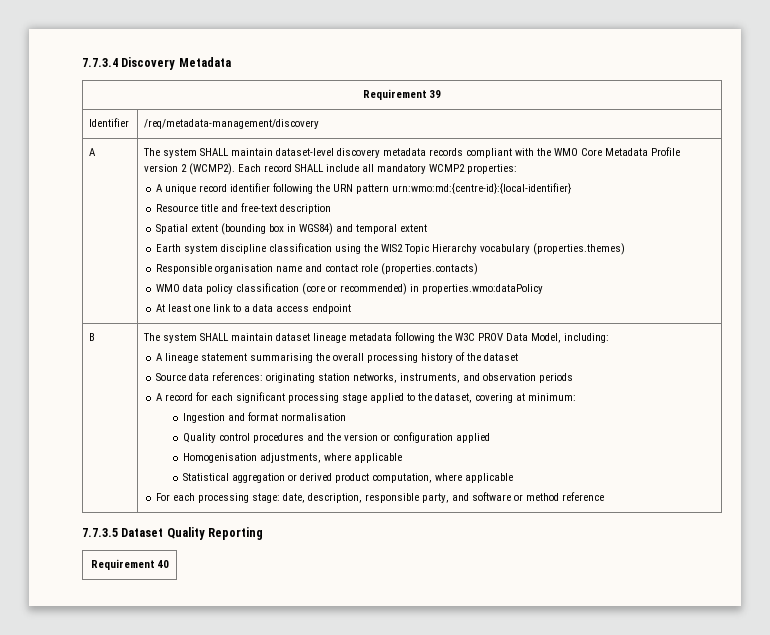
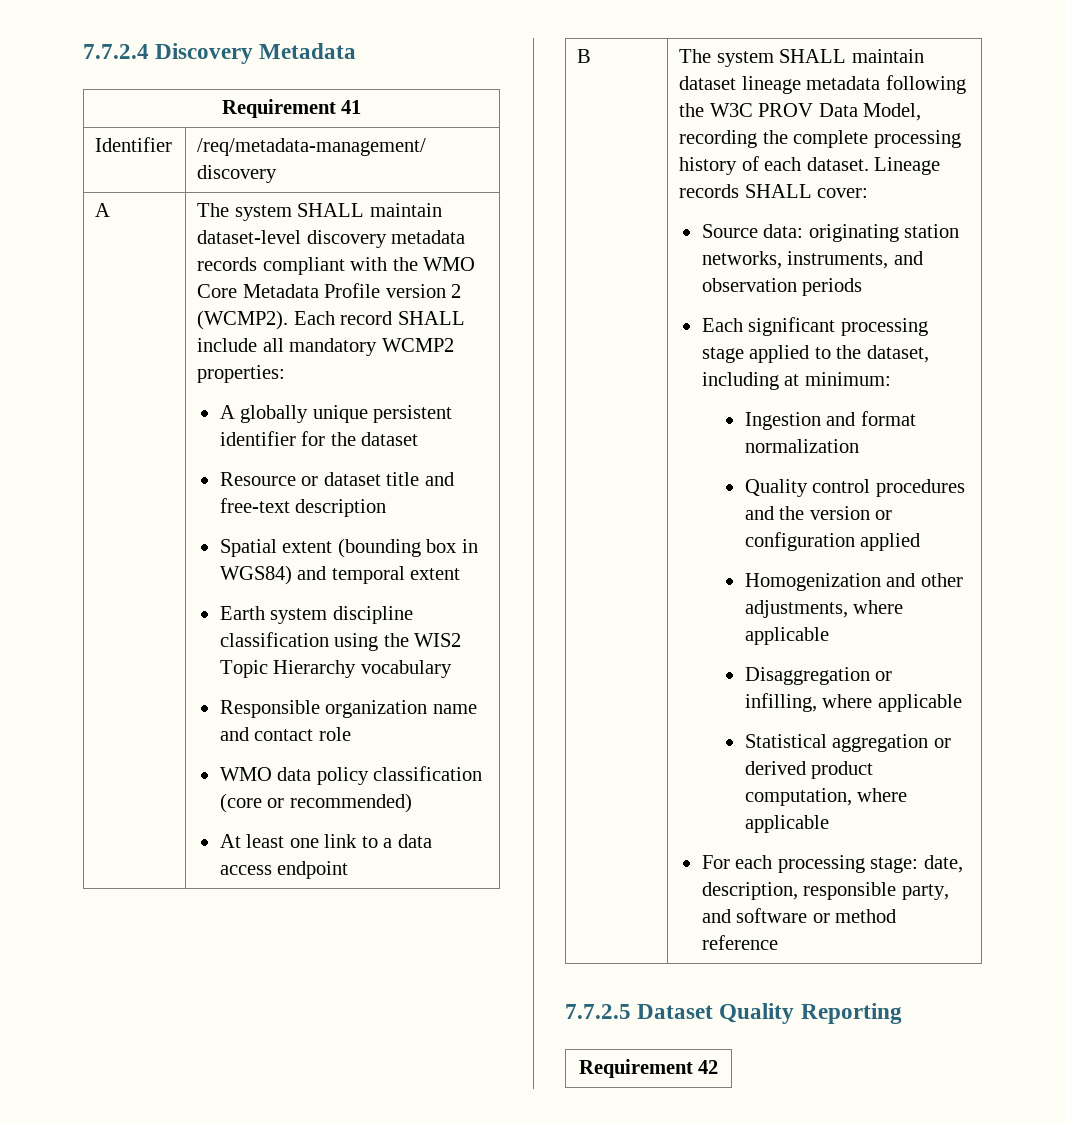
- 7.7.3.4 Discovery Metadata
+ 7.7.2.4 Discovery Metadata
- Requirement 39
+ Requirement 41
- A unique record identifier following the URN pattern urn:wmo:md:{centre-id}:{local-identifier}
+ A globally unique persistent identifier for the dataset
- Resource title and free-text description
+ Resource or dataset title and free-text description
- Earth system discipline classification using the WIS2 Topic Hierarchy vocabulary (properties.themes)
+ Earth system discipline classification using the WIS2 Topic Hierarchy vocabulary
- Responsible organisation name and contact role (properties.contacts)
+ Responsible organization name and contact role
- WMO data policy classification (core or recommended) in properties.wmo:dataPolicy
+ WMO data policy classification (core or recommended)
- The system SHALL maintain dataset lineage metadata following the W3C PROV Data Model, including:
- A lineage statement summarising the overall processing history of the dataset
+ The system SHALL maintain dataset lineage metadata following the W3C PROV Data Model, recording the complete processing history of each dataset. Lineage records SHALL cover:
- Source data references: originating station networks, instruments, and observation periods
+ Source data: originating station networks, instruments, and observation periods
- A record for each significant processing stage applied to the dataset, covering at minimum:
+ Each significant processing stage applied to the dataset, including at minimum:
- Ingestion and format normalisation
+ Ingestion and format normalization
- Homogenisation adjustments, where applicable
+ Homogenization and other adjustments, where applicable
+ Disaggregation or infilling, where applicable
- 7.7.3.5 Dataset Quality Reporting
+ 7.7.2.5 Dataset Quality Reporting
- Requirement 40
+ Requirement 42

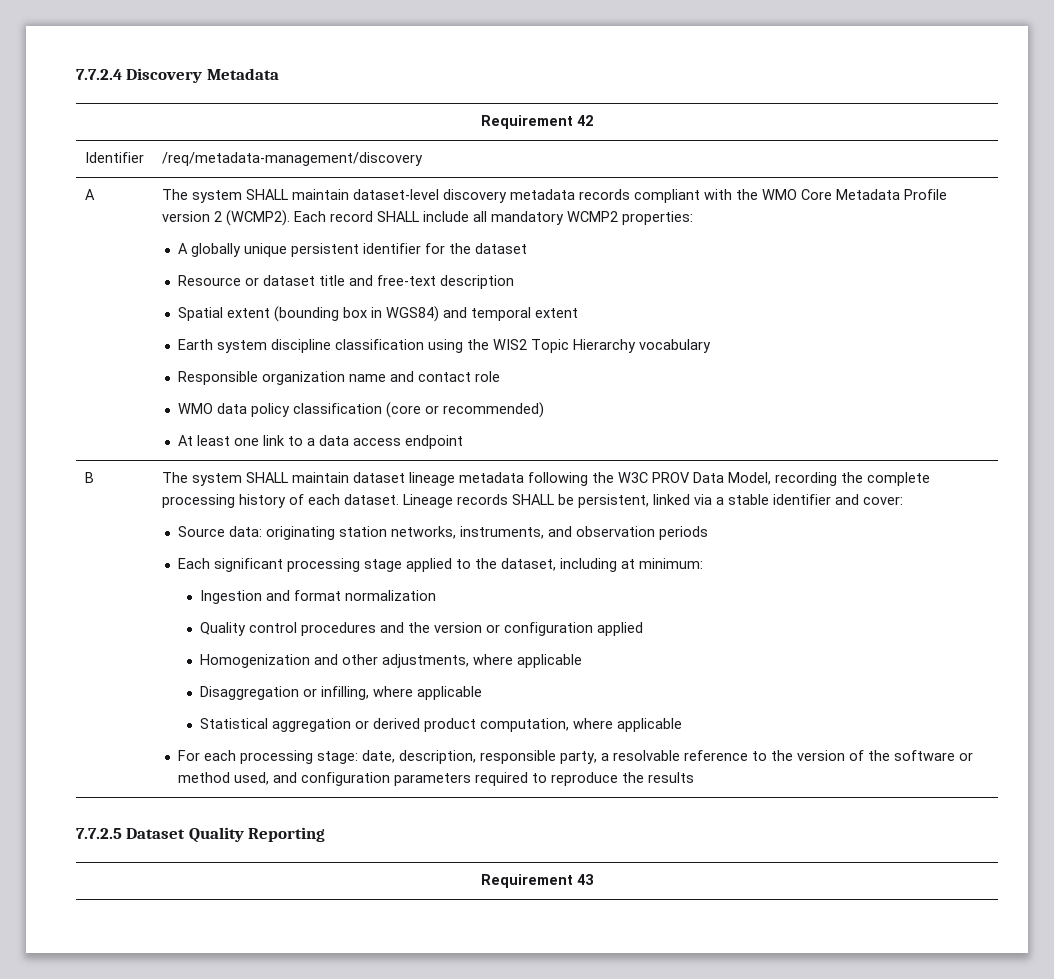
- Requirement 41
+ Requirement 42
- Lineage records SHALL cover:
+ Lineage records SHALL be persistent, linked via a stable identifier and cover:
- For each processing stage: date, description, responsible party, and software or method reference
+ For each processing stage: date, description, responsible party, a resolvable reference to the version of the software or method used, and configuration parameters required to reproduce the results
- Requirement 42
+ Requirement 43

